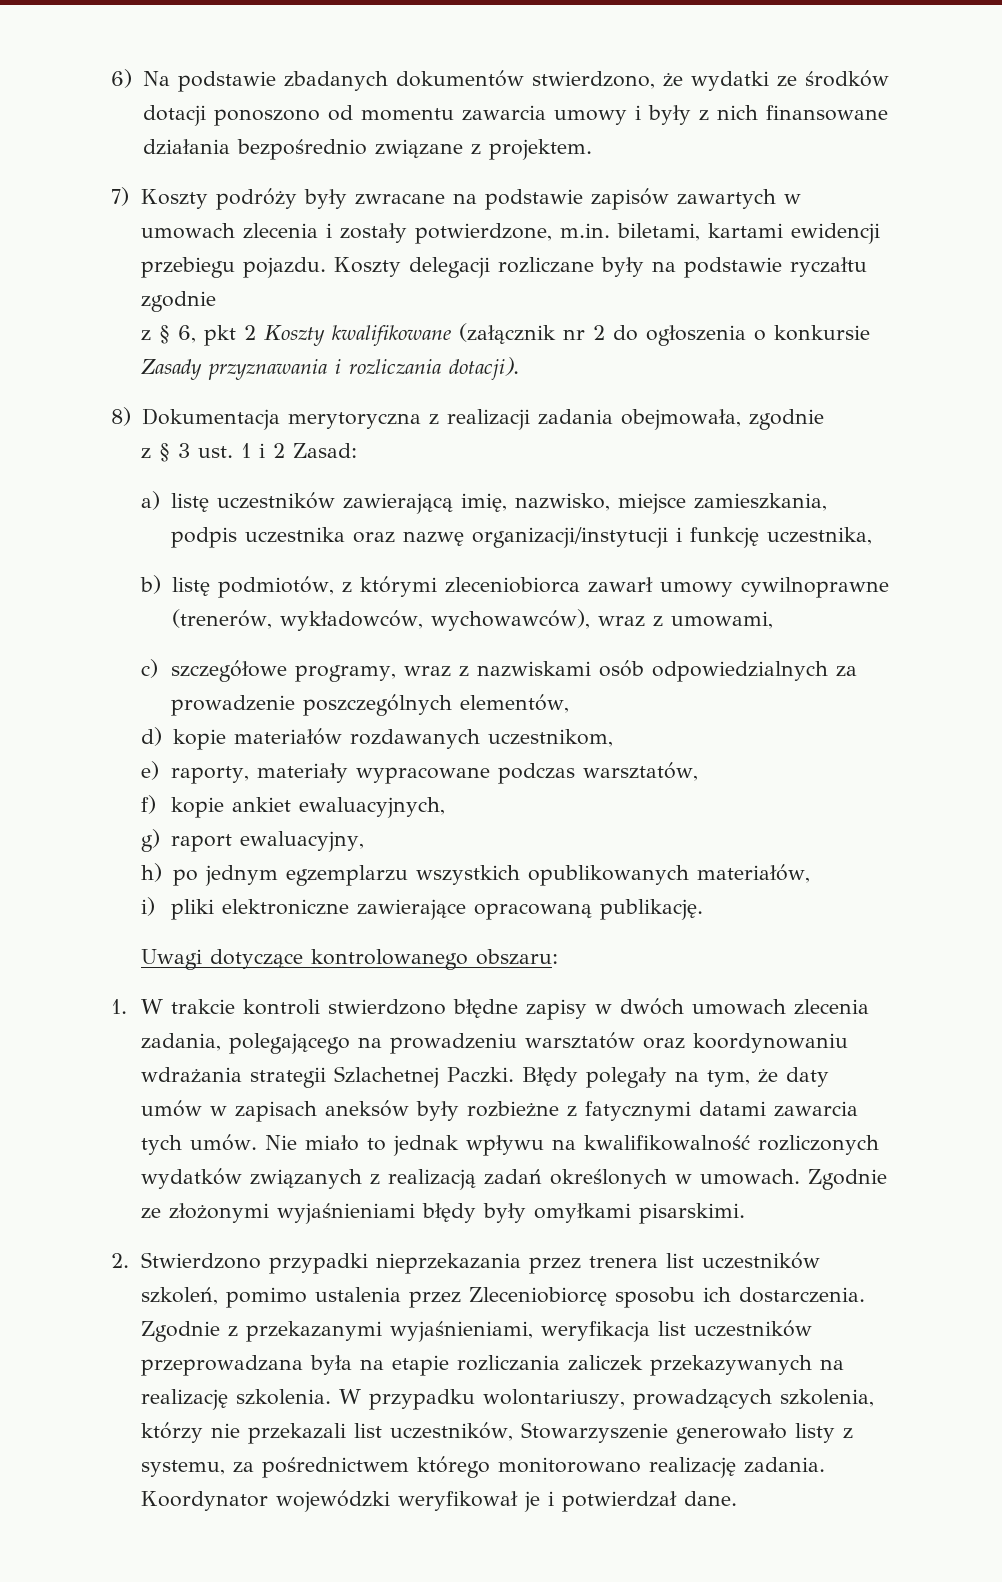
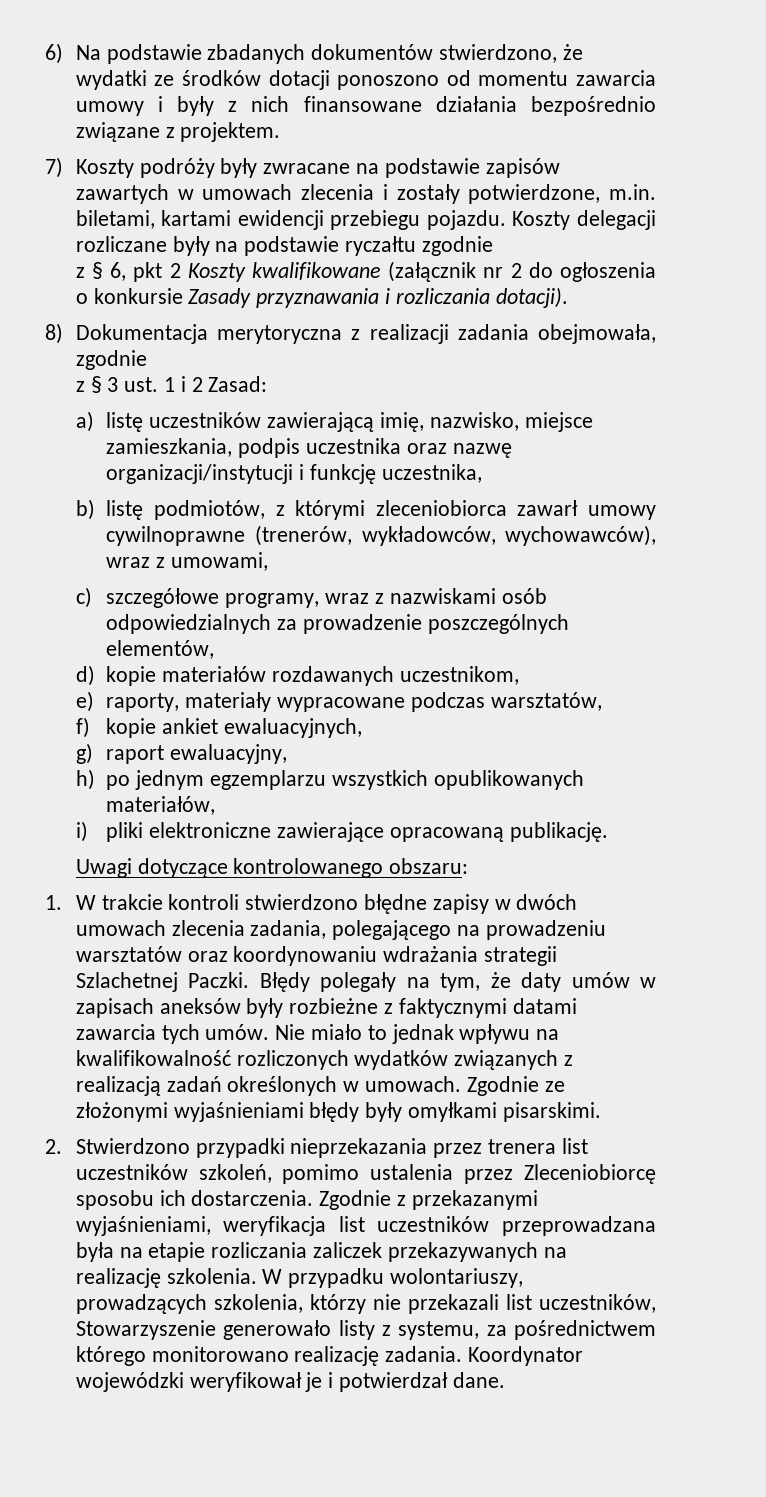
- Błędy polegały na tym, że daty umów w zapisach aneksów były rozbieżne z fatycznymi datami zawarcia tych umów.
+ Błędy polegały na tym, że daty umów w zapisach aneksów były rozbieżne z faktycznymi datami zawarcia tych umów.

